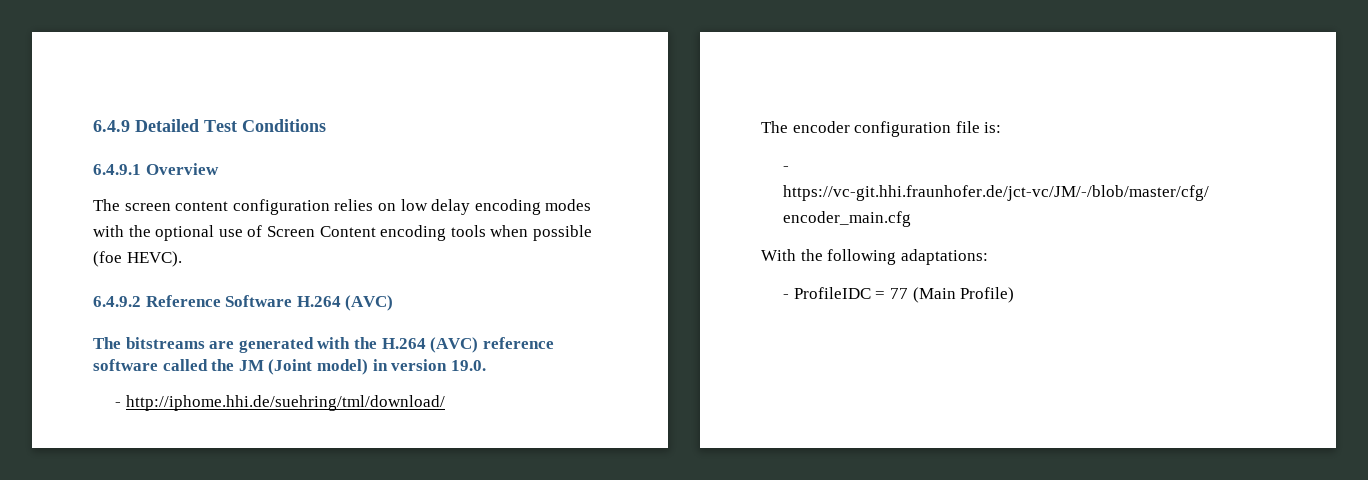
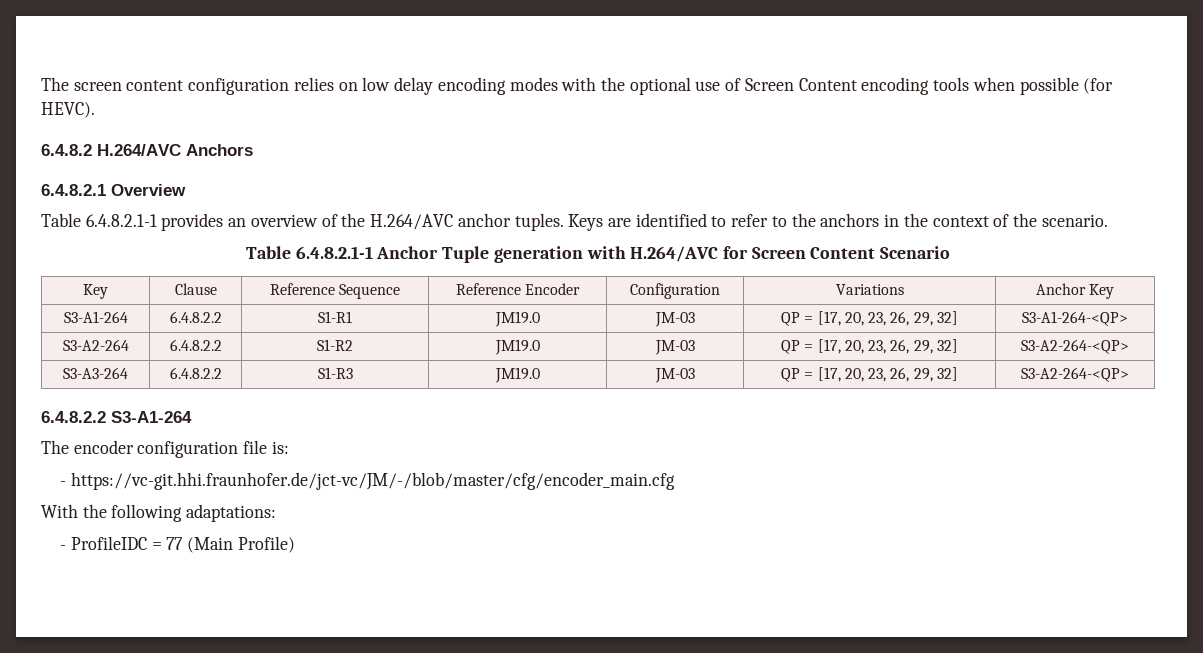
- 6.4.9 Detailed Test Conditions
- 6.4.9.1 Overview
- The screen content configuration relies on low delay encoding modes with the optional use of Screen Content encoding tools when possible (foe HEVC).
+ The screen content configuration relies on low delay encoding modes with the optional use of Screen Content encoding tools when possible (for HEVC).
- 6.4.9.2 Reference Software H.264 (AVC)
- The bitstreams are generated with the H.264 (AVC) reference software called the JM (Joint model) in version 19.0.
- - http://iphome.hhi.de/suehring/tml/download/
+ 6.4.8.2 H.264/AVC Anchors
+ 6.4.8.2.1 Overview
+ Table 6.4.8.2.1-1 provides an overview of the H.264/AVC anchor tuples. Keys are identified to refer to the anchors in the context of the scenario.
+ Table 6.4.8.2.1-1 Anchor Tuple generation with H.264/AVC for Screen Content Scenario
+ Key | Clause | Reference Sequence | Reference Encoder | Configuration | Variations | Anchor Key
+ S3-A1-264 | 6.4.8.2.2 | S1-R1 | JM19.0 | JM-03 | QP = [17, 20, 23, 26, 29, 32] | S3-A1-264-<QP>
+ S3-A2-264 | 6.4.8.2.2 | S1-R2 | JM19.0 | JM-03 | QP = [17, 20, 23, 26, 29, 32] | S3-A2-264-<QP>
+ S3-A3-264 | 6.4.8.2.2 | S1-R3 | JM19.0 | JM-03 | QP = [17, 20, 23, 26, 29, 32] | S3-A2-264-<QP>
+ 6.4.8.2.2 S3-A1-264

